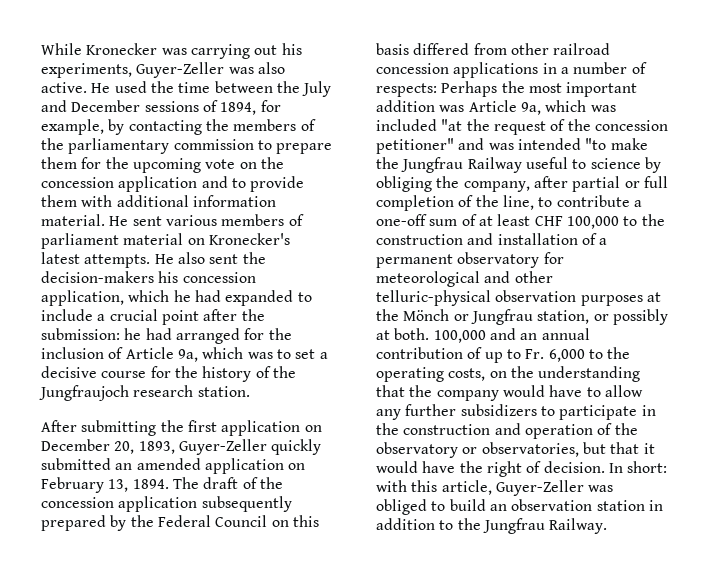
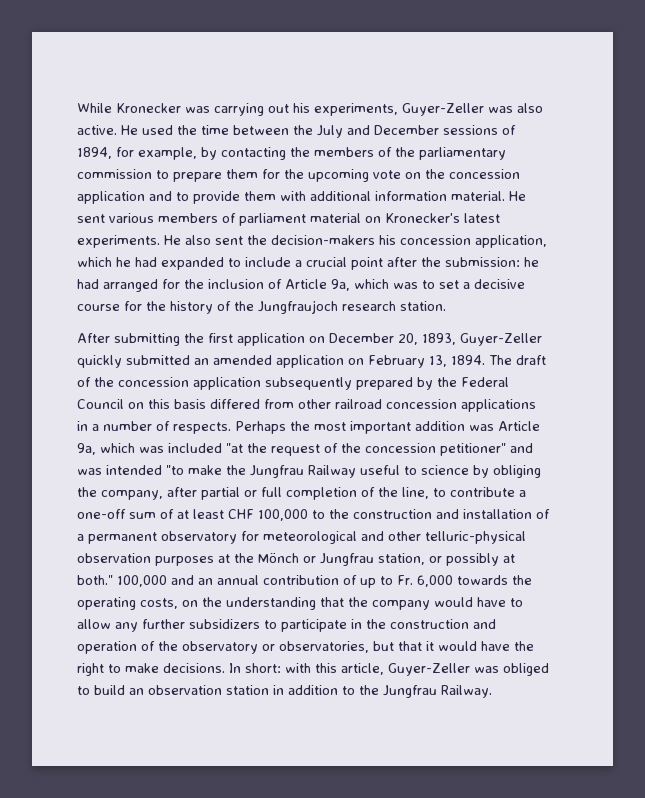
- He sent various members of parliament material on Kronecker's latest attempts.
+ He sent various members of parliament material on Kronecker's latest experiments.
- The draft of the concession application subsequently prepared by the Federal Council on this basis differed from other railroad concession applications in a number of respects:
+ The draft of the concession application subsequently prepared by the Federal Council on this basis differed from other railroad concession applications in a number of respects.
- Perhaps the most important addition was Article 9a, which was included "at the request of the concession petitioner" and was intended "to make the Jungfrau Railway useful to science by obliging the company, after partial or full completion of the line, to contribute a one-off sum of at least CHF 100,000 to the construction and installation of a permanent observatory for meteorological and other telluric-physical observation purposes at the Mönch or Jungfrau station, or possibly at both.
+ Perhaps the most important addition was Article 9a, which was included "at the request of the concession petitioner" and was intended "to make the Jungfrau Railway useful to science by obliging the company, after partial or full completion of the line, to contribute a one-off sum of at least CHF 100,000 to the construction and installation of a permanent observatory for meteorological and other telluric-physical observation purposes at the Mönch or Jungfrau station, or possibly at both."
- 100,000 and an annual contribution of up to Fr. 6,000 to the operating costs, on the understanding that the company would have to allow any further subsidizers to participate in the construction and operation of the observatory or observatories, but that it would have the right of decision.
+ 100,000 and an annual contribution of up to Fr. 6,000 towards the operating costs, on the understanding that the company would have to allow any further subsidizers to participate in the construction and operation of the observatory or observatories, but that it would have the right to make decisions.

